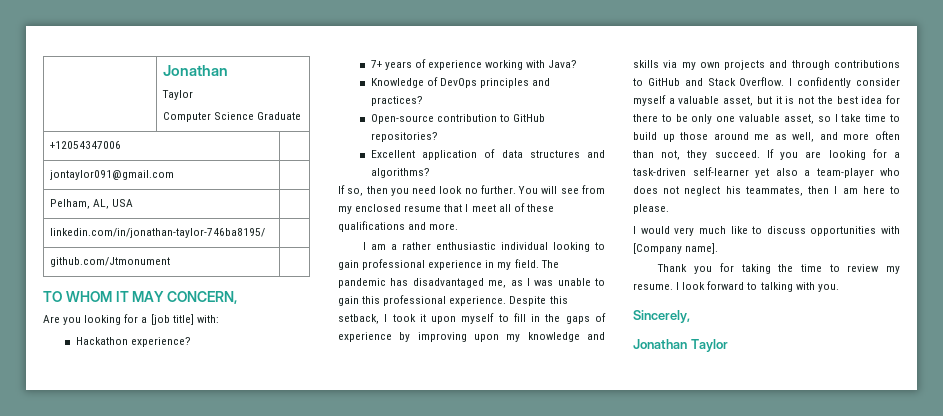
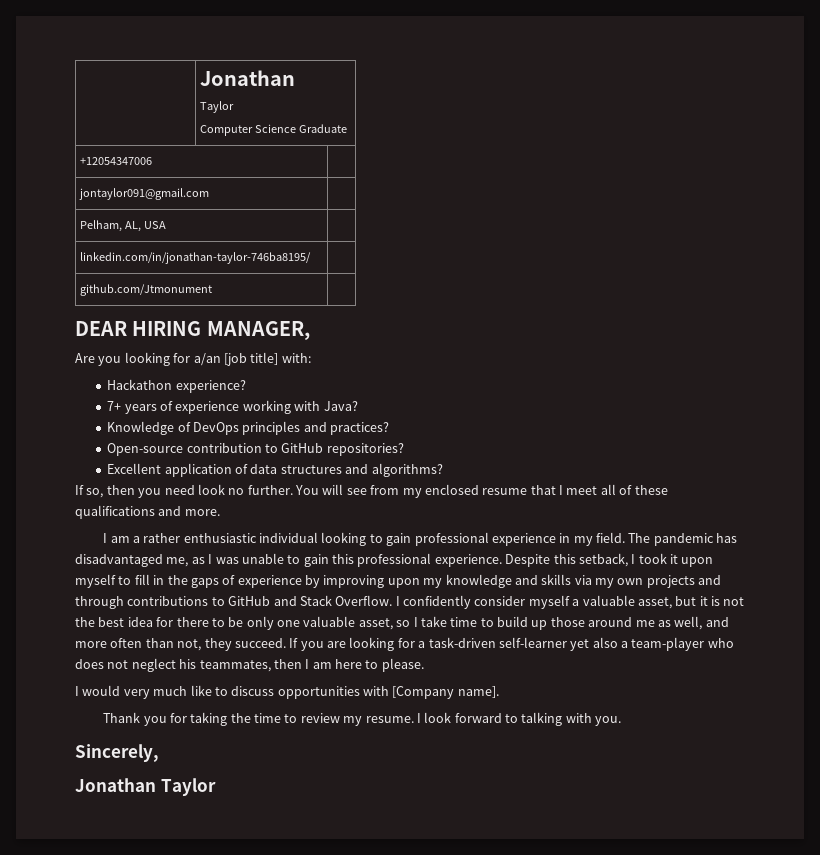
- TO WHOM IT MAY CONCERN,
+ DEAR HIRING MANAGER,
- Are you looking for a [job title] with:
+ Are you looking for a/an [job title] with:

